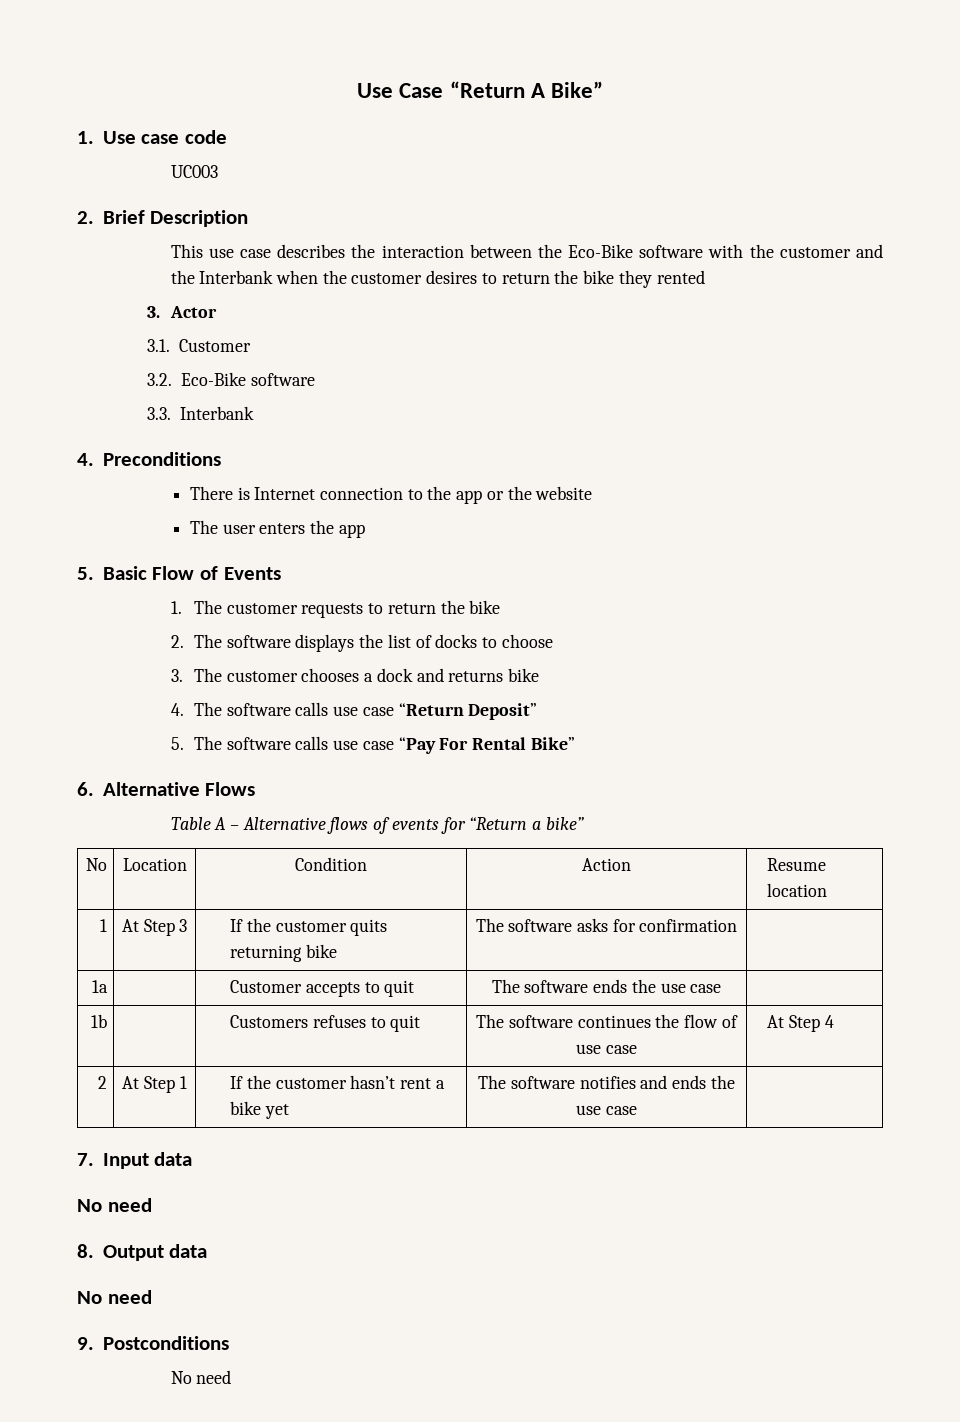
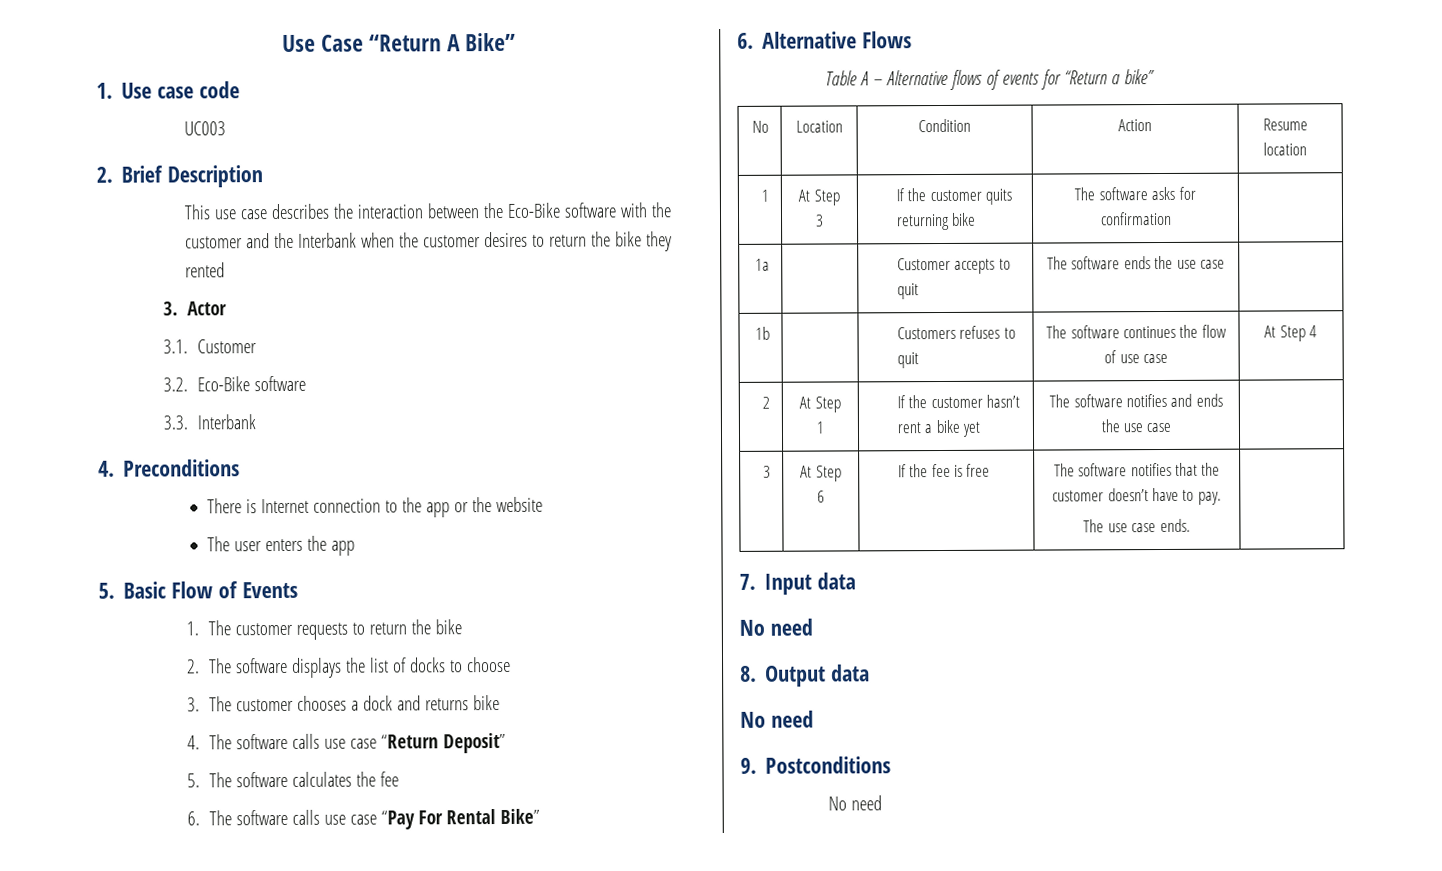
- 5. The software calls use case “Pay For Rental Bike”
+ 5. The software calculates the fee
+ 6. The software calls use case “Pay For Rental Bike”
+ 3 | At Step 6 | If the fee is free | The software notifies that the customer doesn’t have to pay.
+ The use case ends. |

